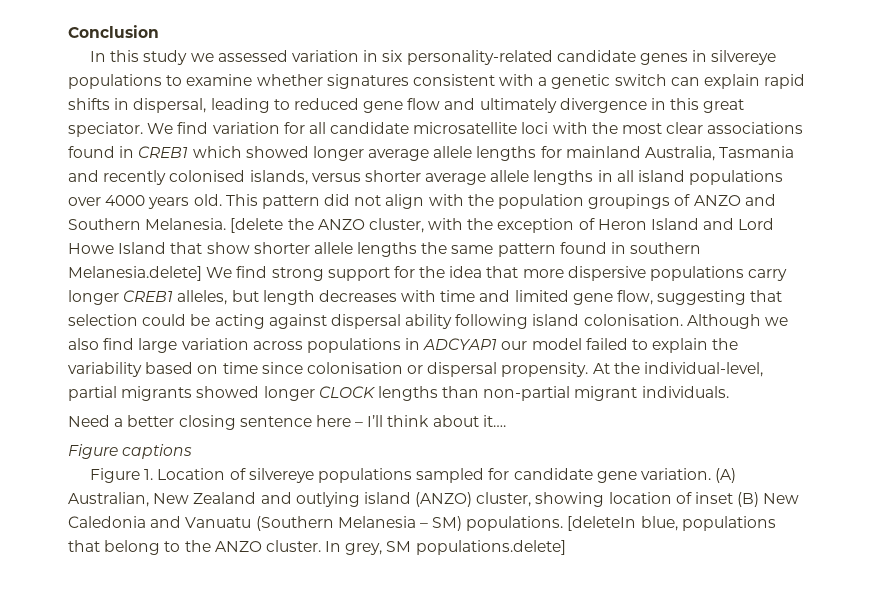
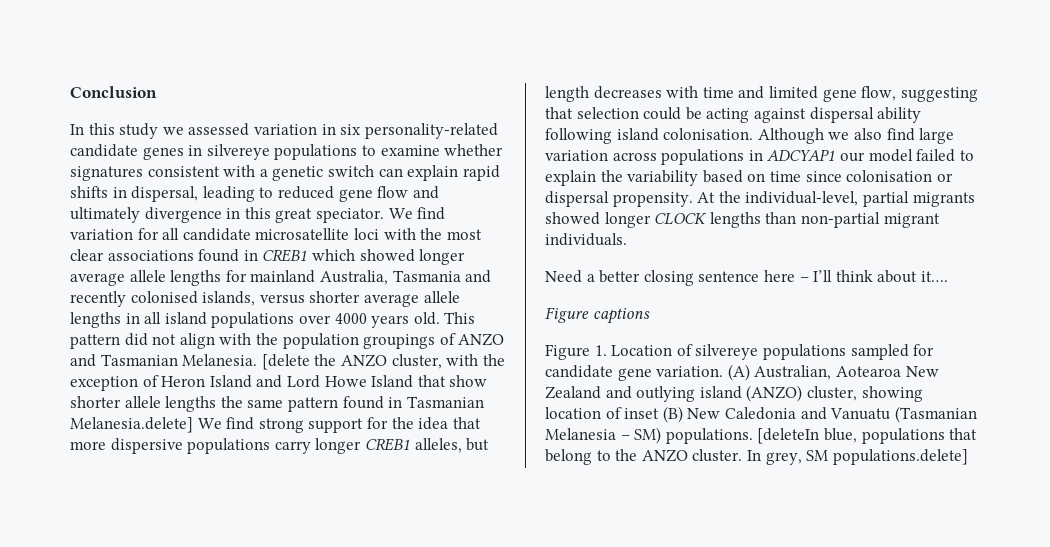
- This pattern did not align with the population groupings of ANZO and Southern Melanesia.
+ This pattern did not align with the population groupings of ANZO and Tasmanian Melanesia.
- [delete the ANZO cluster, with the exception of Heron Island and Lord Howe Island that show shorter allele lengths the same pattern found in southern Melanesia.delete] We find strong support for the idea that more dispersive populations carry longer CREB1 alleles, but length decreases with time and limited gene flow, suggesting that selection could be acting against dispersal ability following island colonisation.
+ [delete the ANZO cluster, with the exception of Heron Island and Lord Howe Island that show shorter allele lengths the same pattern found in Tasmanian Melanesia.delete] We find strong support for the idea that more dispersive populations carry longer CREB1 alleles, but length decreases with time and limited gene flow, suggesting that selection could be acting against dispersal ability following island colonisation.
- (A) Australian, New Zealand and outlying island (ANZO) cluster, showing location of inset (B) New Caledonia and Vanuatu (Southern Melanesia – SM) populations.
+ (A) Australian, Aotearoa New Zealand and outlying island (ANZO) cluster, showing location of inset (B) New Caledonia and Vanuatu (Tasmanian Melanesia – SM) populations.

